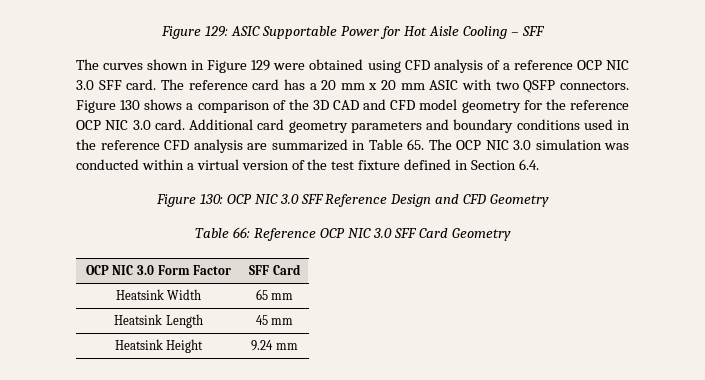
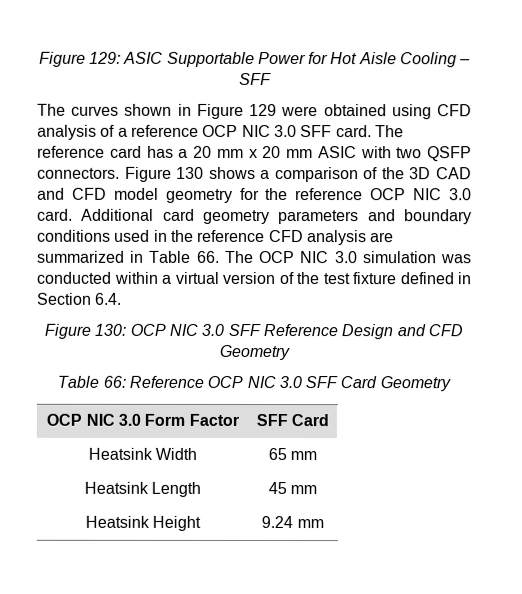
- Additional card geometry parameters and boundary conditions used in the reference CFD analysis are summarized in Table 65. The OCP NIC 3.0 simulation was conducted within a virtual version of the test fixture defined in Section 6.4.
+ Additional card geometry parameters and boundary conditions used in the reference CFD analysis are summarized in Table 66. The OCP NIC 3.0 simulation was conducted within a virtual version of the test fixture defined in Section 6.4.

